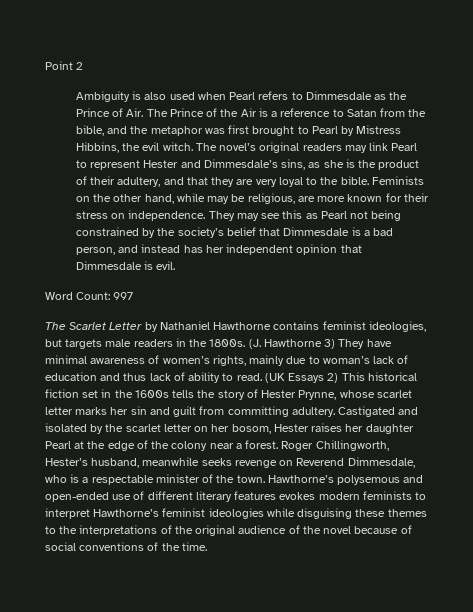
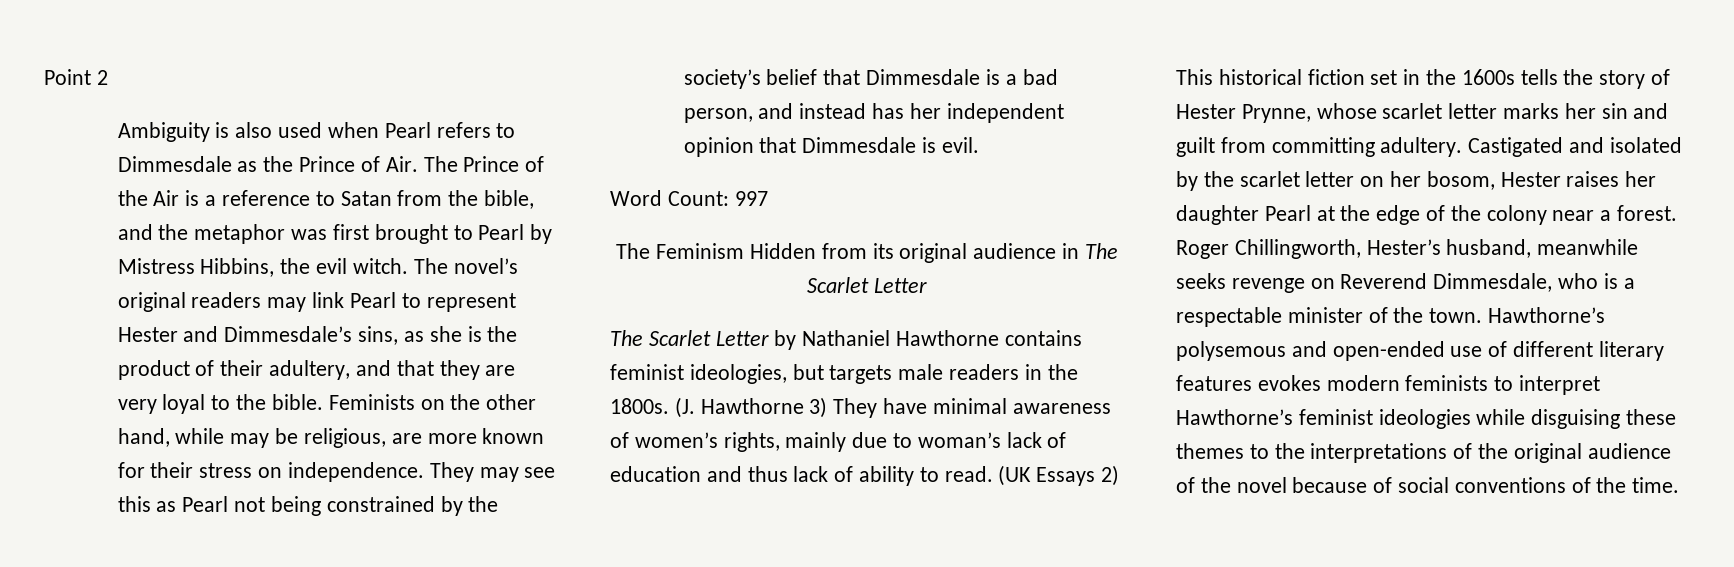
+ The Feminism Hidden from its original audience in The Scarlet Letter

